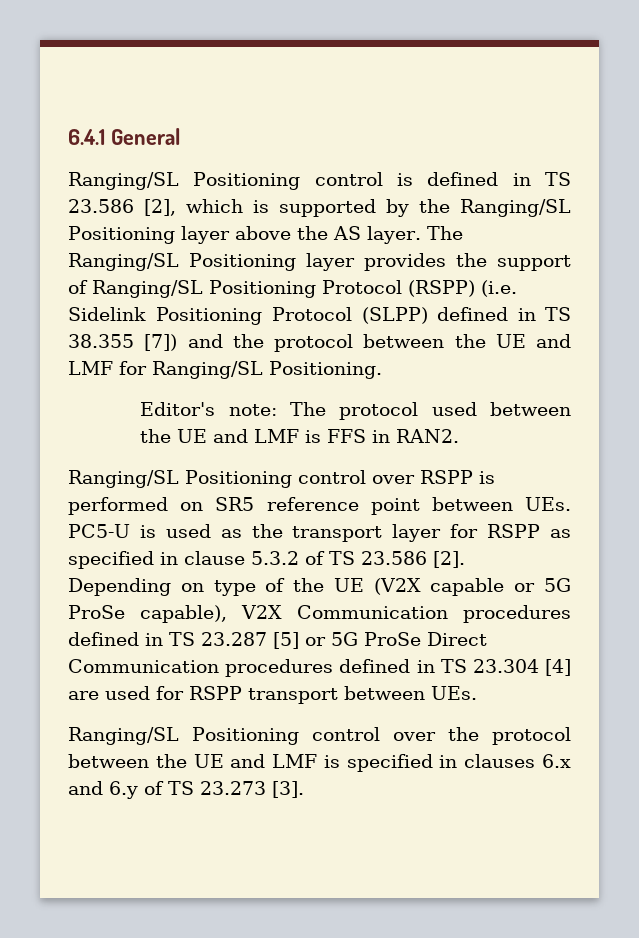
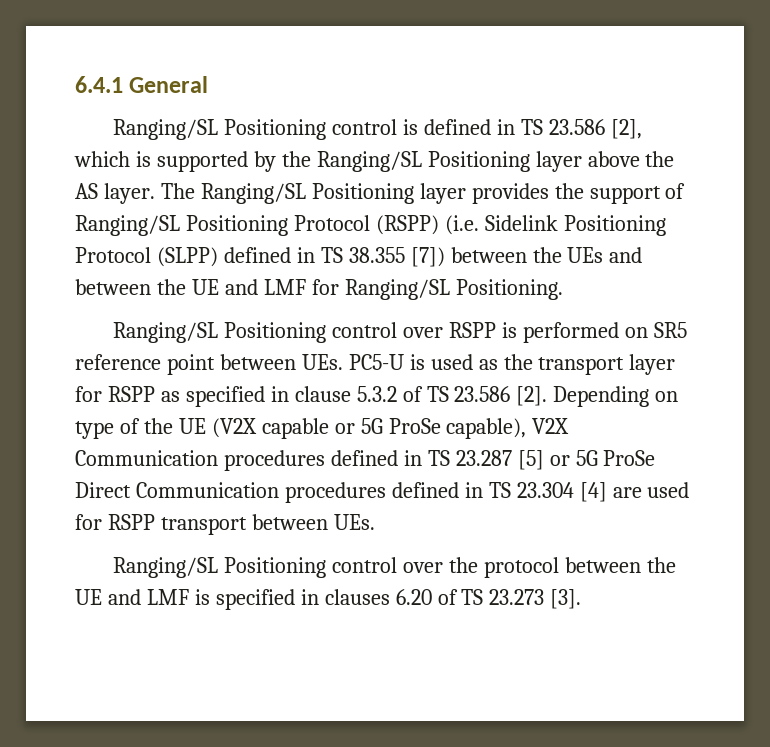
- The Ranging/SL Positioning layer provides the support of Ranging/SL Positioning Protocol (RSPP) (i.e. Sidelink Positioning Protocol (SLPP) defined in TS 38.355 [7]) and the protocol between the UE and LMF for Ranging/SL Positioning.
+ The Ranging/SL Positioning layer provides the support of Ranging/SL Positioning Protocol (RSPP) (i.e. Sidelink Positioning Protocol (SLPP) defined in TS 38.355 [7]) between the UEs and between the UE and LMF for Ranging/SL Positioning.
- Editor's note: The protocol used between the UE and LMF is FFS in RAN2.
- Ranging/SL Positioning control over the protocol between the UE and LMF is specified in clauses 6.x and 6.y of TS 23.273 [3].
+ Ranging/SL Positioning control over the protocol between the UE and LMF is specified in clauses 6.20 of TS 23.273 [3].

